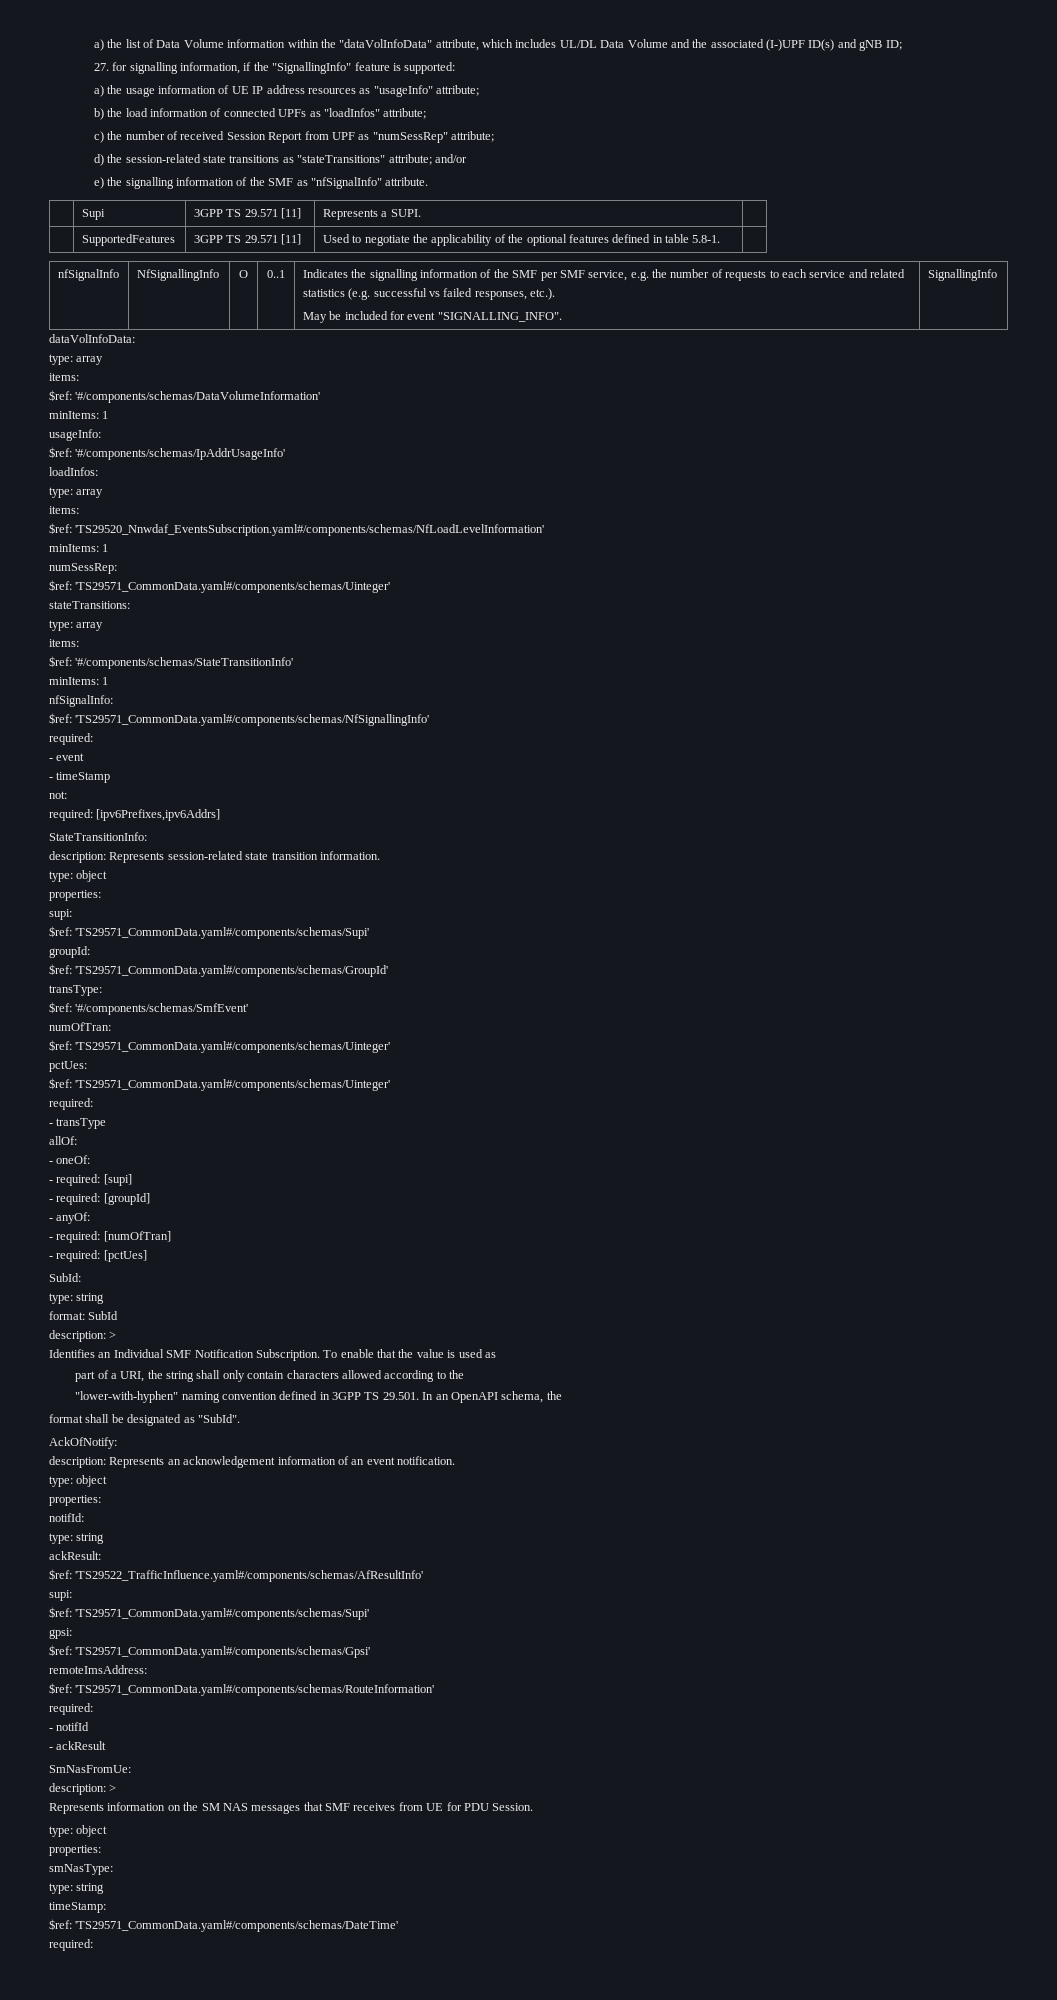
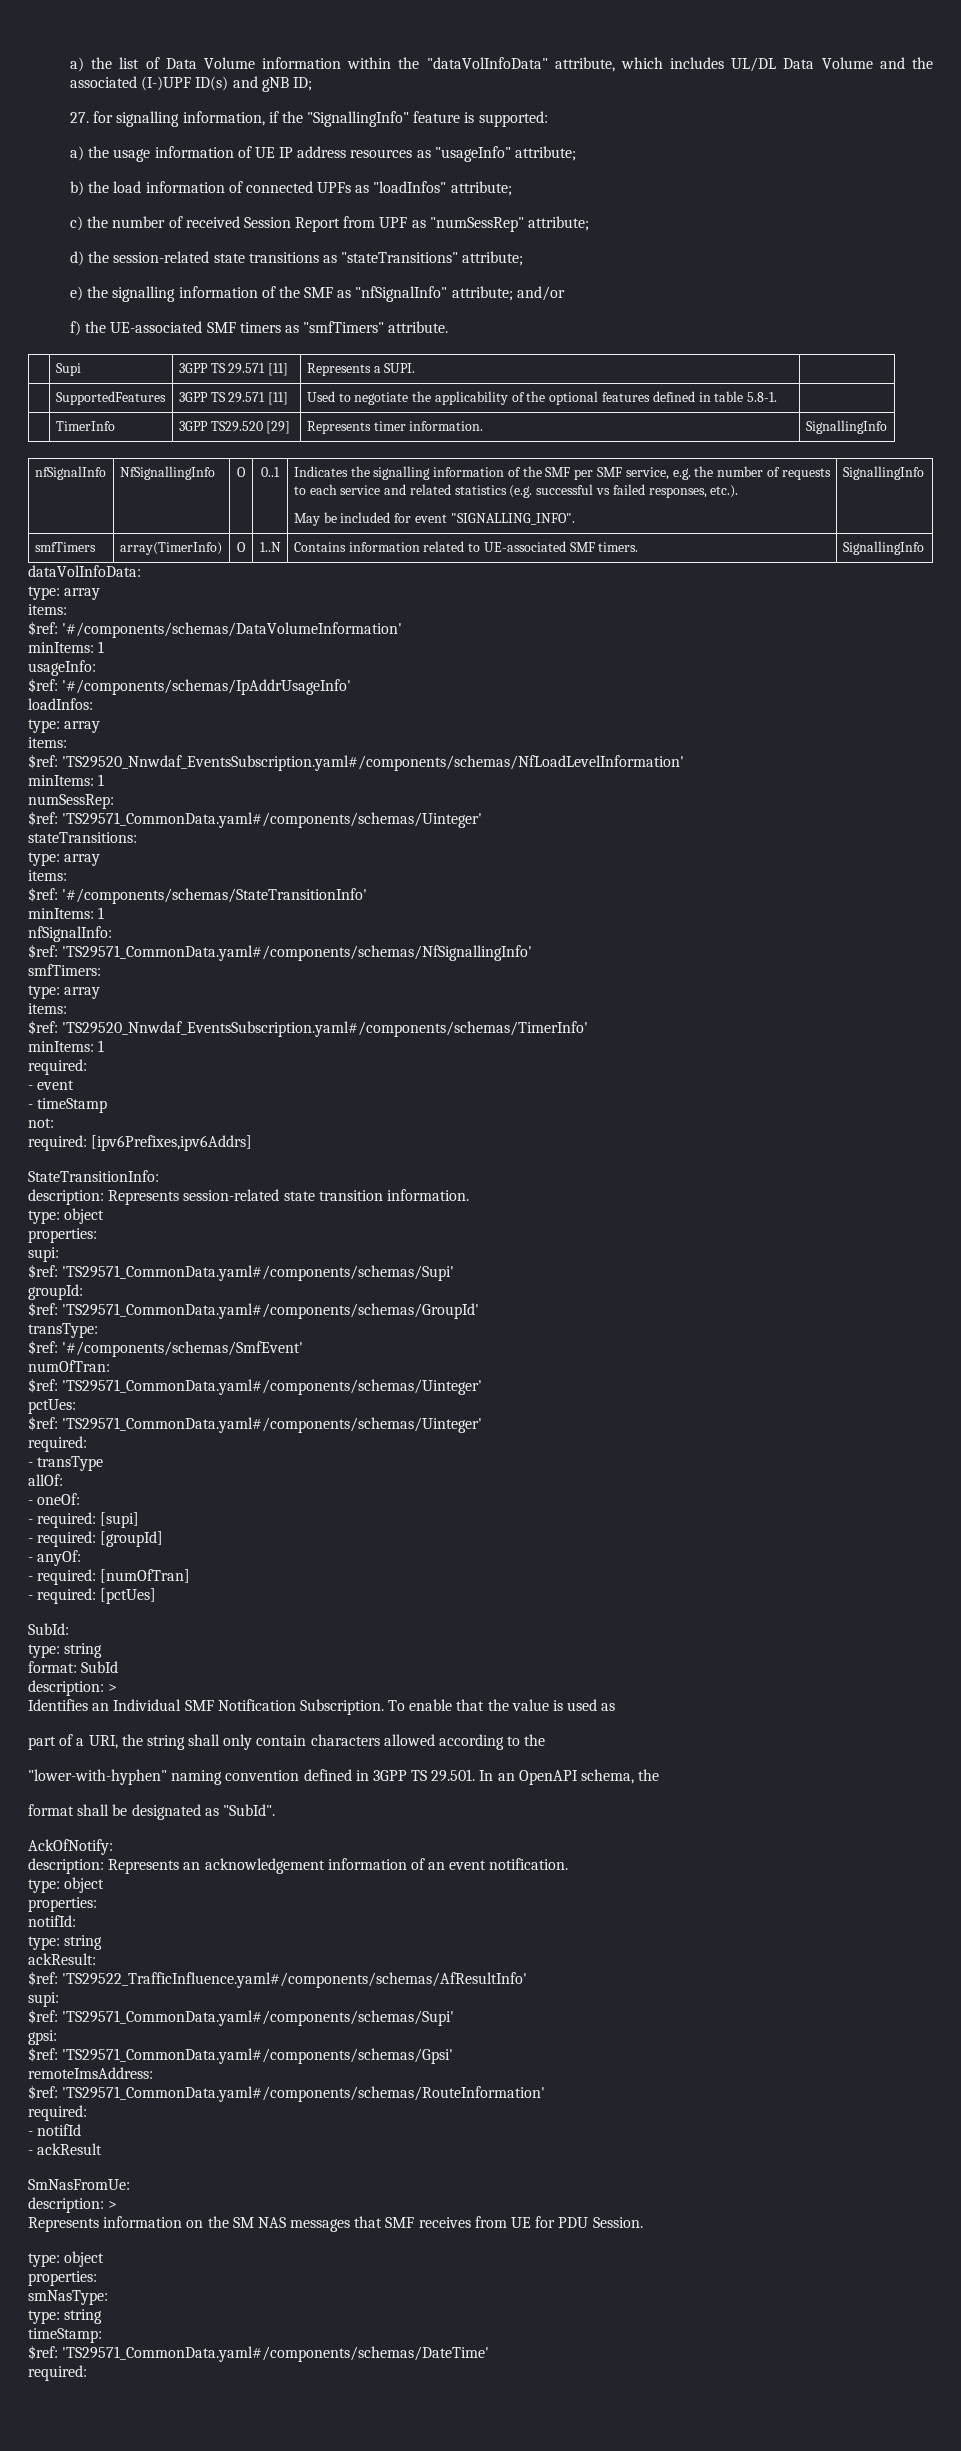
- d) the session-related state transitions as "stateTransitions" attribute; and/or
+ d) the session-related state transitions as "stateTransitions" attribute;
- e) the signalling information of the SMF as "nfSignalInfo" attribute.
+ e) the signalling information of the SMF as "nfSignalInfo" attribute; and/or
+ f) the UE-associated SMF timers as "smfTimers" attribute.
+ | TimerInfo | 3GPP TS29.520 [29] | Represents timer information. | SignallingInfo
+ smfTimers | array(TimerInfo) | O | 1..N | Contains information related to UE-associated SMF timers. | SignallingInfo
+ smfTimers:
+ type: array
+ items:
+ $ref: 'TS29520_Nnwdaf_EventsSubscription.yaml#/components/schemas/TimerInfo'
+ minItems: 1

